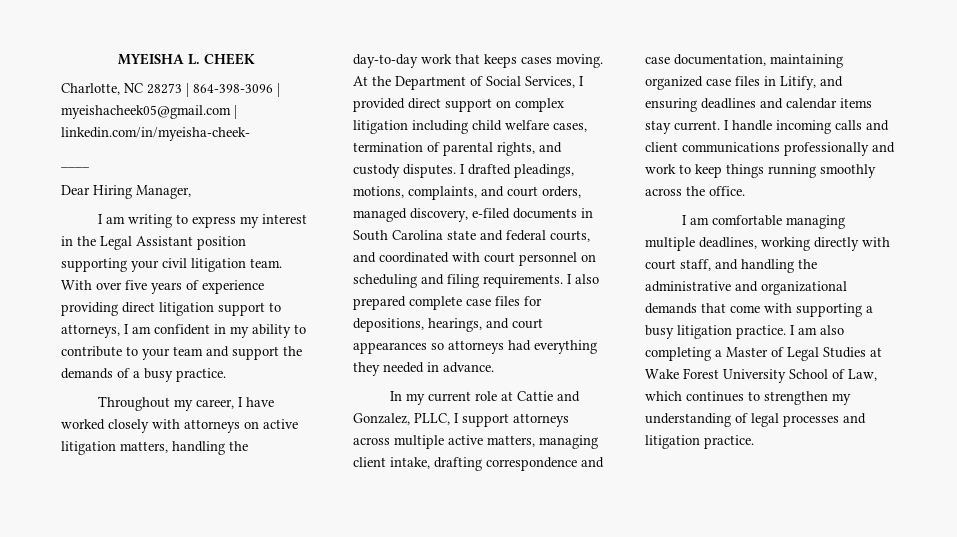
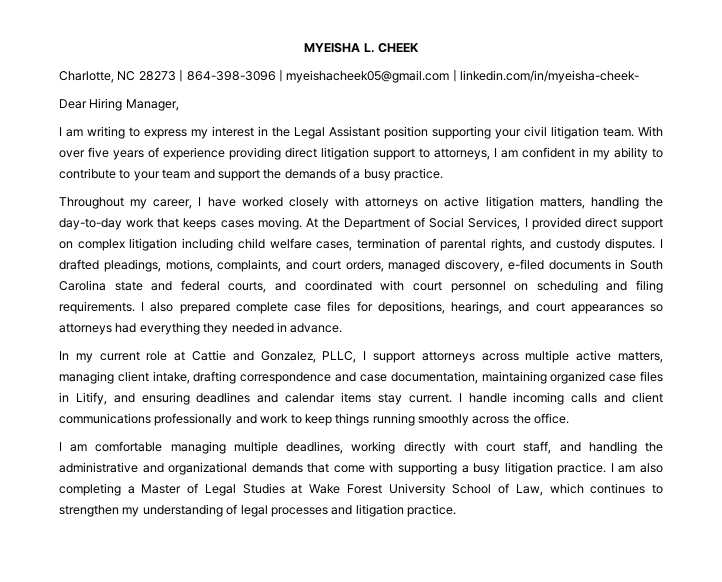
- ____

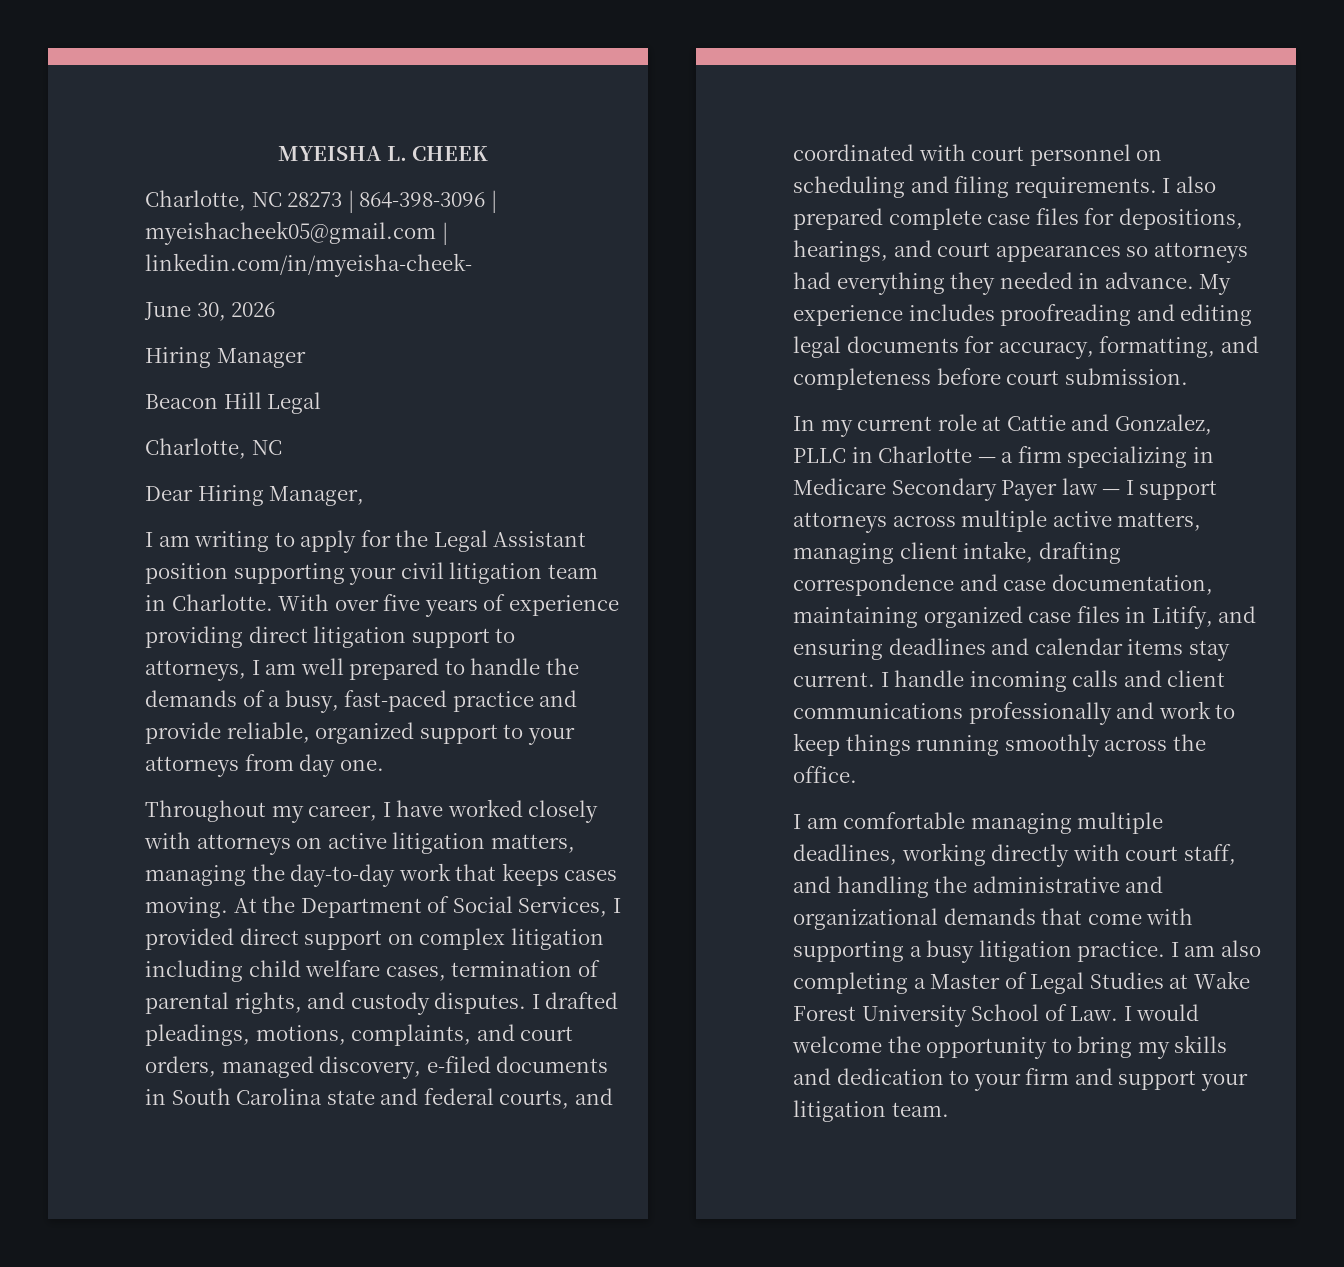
+ June 30, 2026
+ Hiring Manager
+ Beacon Hill Legal
+ Charlotte, NC
- I am writing to express my interest in the Legal Assistant position supporting your civil litigation team.
+ I am writing to apply for the Legal Assistant position supporting your civil litigation team in Charlotte.
- With over five years of experience providing direct litigation support to attorneys, I am confident in my ability to contribute to your team and support the demands of a busy practice.
+ With over five years of experience providing direct litigation support to attorneys, I am well prepared to handle the demands of a busy, fast-paced practice and provide reliable, organized support to your attorneys from day one.
- Throughout my career, I have worked closely with attorneys on active litigation matters, handling the day-to-day work that keeps cases moving.
+ Throughout my career, I have worked closely with attorneys on active litigation matters, managing the day-to-day work that keeps cases moving.
+ My experience includes proofreading and editing legal documents for accuracy, formatting, and completeness before court submission.
- In my current role at Cattie and Gonzalez, PLLC, I support attorneys across multiple active matters, managing client intake, drafting correspondence and case documentation, maintaining organized case files in Litify, and ensuring deadlines and calendar items stay current.
+ In my current role at Cattie and Gonzalez, PLLC in Charlotte — a firm specializing in Medicare Secondary Payer law — I support attorneys across multiple active matters, managing client intake, drafting correspondence and case documentation, maintaining organized case files in Litify, and ensuring deadlines and calendar items stay current.
- I am also completing a Master of Legal Studies at Wake Forest University School of Law, which continues to strengthen my understanding of legal processes and litigation practice.
+ I am also completing a Master of Legal Studies at Wake Forest University School of Law. I would welcome the opportunity to bring my skills and dedication to your firm and support your litigation team.

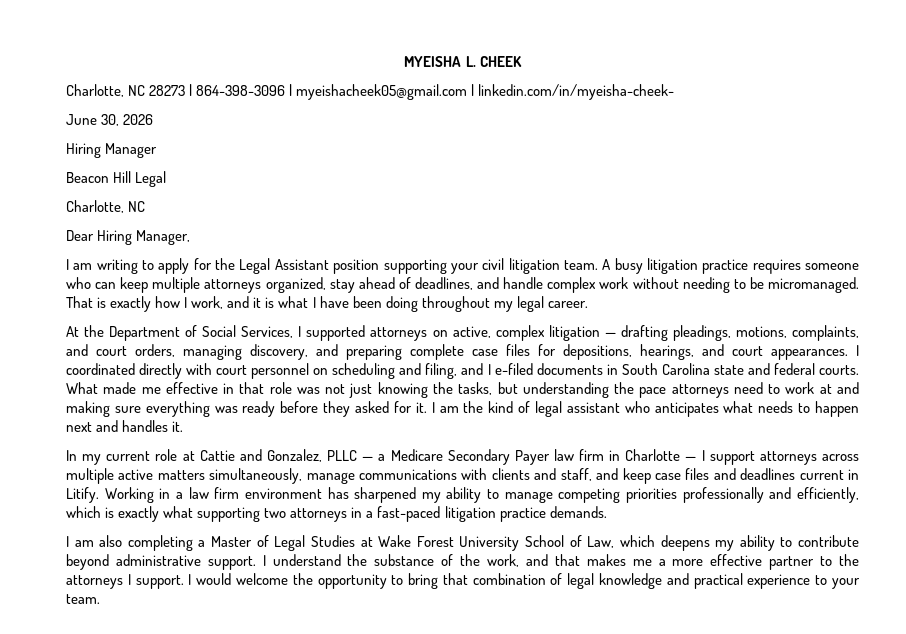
- I am writing to apply for the Legal Assistant position supporting your civil litigation team in Charlotte. With over five years of experience providing direct litigation support to attorneys, I am well prepared to handle the demands of a busy, fast-paced practice and provide reliable, organized support to your attorneys from day one.
- Throughout my career, I have worked closely with attorneys on active litigation matters, managing the day-to-day work that keeps cases moving. At the Department of Social Services, I provided direct support on complex litigation including child welfare cases, termination of parental rights, and custody disputes. I drafted pleadings, motions, complaints, and court orders, managed discovery, e-filed documents in South Carolina state and federal courts, and coordinated with court personnel on scheduling and filing requirements. I also prepared complete case files for depositions, hearings, and court appearances so attorneys had everything they needed in advance. My experience includes proofreading and editing legal documents for accuracy, formatting, and completeness before court submission.
+ I am writing to apply for the Legal Assistant position supporting your civil litigation team. A busy litigation practice requires someone who can keep multiple attorneys organized, stay ahead of deadlines, and handle complex work without needing to be micromanaged. That is exactly how I work, and it is what I have been doing throughout my legal career.
+ At the Department of Social Services, I supported attorneys on active, complex litigation — drafting pleadings, motions, complaints, and court orders, managing discovery, and preparing complete case files for depositions, hearings, and court appearances. I coordinated directly with court personnel on scheduling and filing, and I e-filed documents in South Carolina state and federal courts. What made me effective in that role was not just knowing the tasks, but understanding the pace attorneys need to work at and making sure everything was ready before they asked for it. I am the kind of legal assistant who anticipates what needs to happen next and handles it.
- In my current role at Cattie and Gonzalez, PLLC in Charlotte — a firm specializing in Medicare Secondary Payer law — I support attorneys across multiple active matters, managing client intake, drafting correspondence and case documentation, maintaining organized case files in Litify, and ensuring deadlines and calendar items stay current. I handle incoming calls and client communications professionally and work to keep things running smoothly across the office.
- I am comfortable managing multiple deadlines, working directly with court staff, and handling the administrative and organizational demands that come with supporting a busy litigation practice. I am also completing a Master of Legal Studies at Wake Forest University School of Law. I would welcome the opportunity to bring my skills and dedication to your firm and support your litigation team.
+ In my current role at Cattie and Gonzalez, PLLC — a Medicare Secondary Payer law firm in Charlotte — I support attorneys across multiple active matters simultaneously, manage communications with clients and staff, and keep case files and deadlines current in Litify. Working in a law firm environment has sharpened my ability to manage competing priorities professionally and efficiently, which is exactly what supporting two attorneys in a fast-paced litigation practice demands.
+ I am also completing a Master of Legal Studies at Wake Forest University School of Law, which deepens my ability to contribute beyond administrative support. I understand the substance of the work, and that makes me a more effective partner to the attorneys I support. I would welcome the opportunity to bring that combination of legal knowledge and practical experience to your team.

